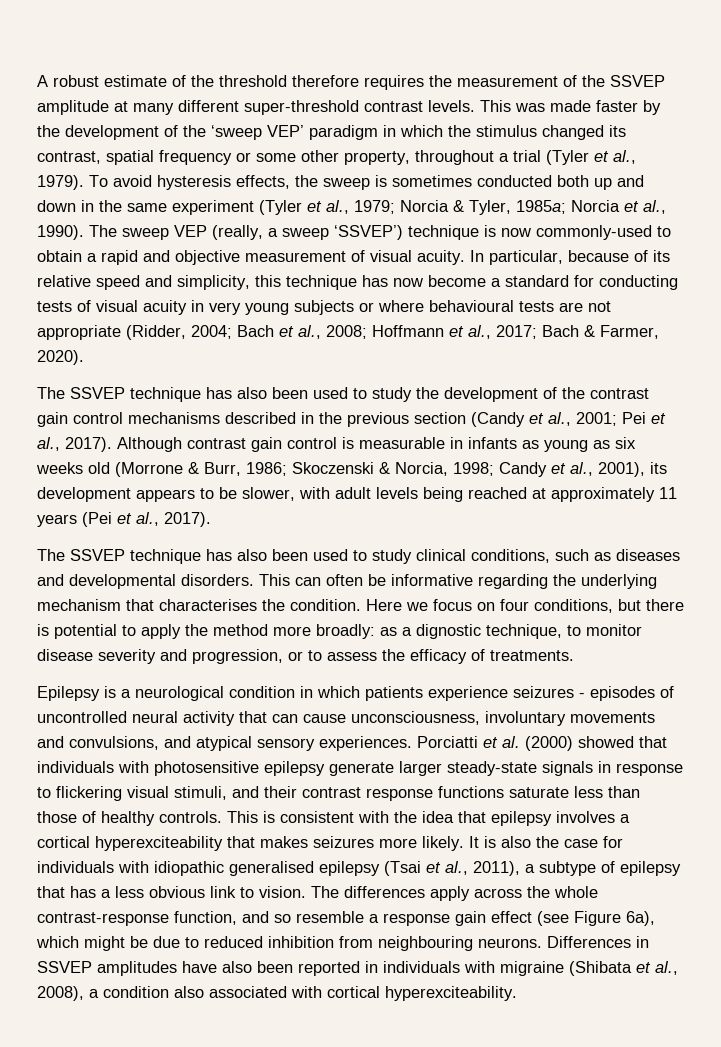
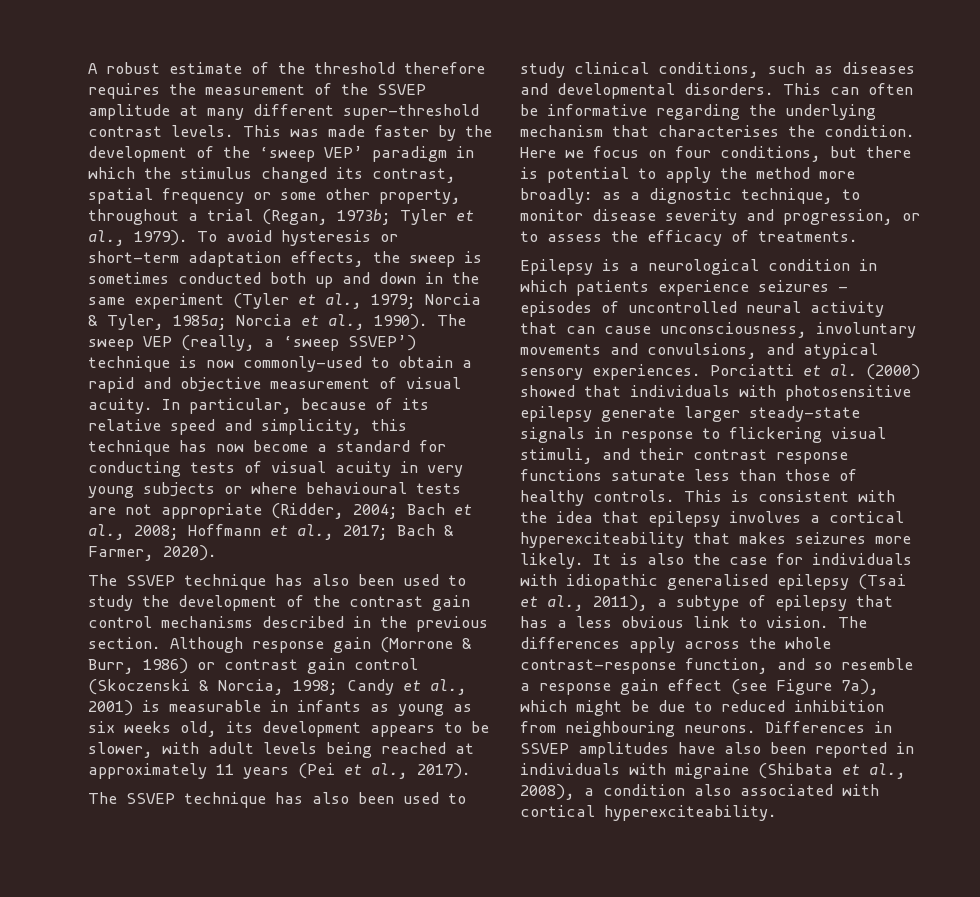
- This was made faster by the development of the ‘sweep VEP’ paradigm in which the stimulus changed its contrast, spatial frequency or some other property, throughout a trial (Tyler et al., 1979).
+ This was made faster by the development of the ‘sweep VEP’ paradigm in which the stimulus changed its contrast, spatial frequency or some other property, throughout a trial (Regan, 1973b; Tyler et al., 1979).
- To avoid hysteresis effects, the sweep is sometimes conducted both up and down in the same experiment (Tyler et al., 1979; Norcia & Tyler, 1985a; Norcia et al., 1990).
+ To avoid hysteresis or short-term adaptation effects, the sweep is sometimes conducted both up and down in the same experiment (Tyler et al., 1979; Norcia & Tyler, 1985a; Norcia et al., 1990).
- The sweep VEP (really, a sweep ‘SSVEP’) technique is now commonly-used to obtain a rapid and objective measurement of visual acuity.
+ The sweep VEP (really, a ‘sweep SSVEP’) technique is now commonly-used to obtain a rapid and objective measurement of visual acuity.
- The SSVEP technique has also been used to study the development of the contrast gain control mechanisms described in the previous section (Candy et al., 2001; Pei et al., 2017). Although contrast gain control is measurable in infants as young as six weeks old (Morrone & Burr, 1986; Skoczenski & Norcia, 1998; Candy et al., 2001), its development appears to be slower, with adult levels being reached at approximately 11 years (Pei et al., 2017).
+ The SSVEP technique has also been used to study the development of the contrast gain control mechanisms described in the previous section. Although response gain (Morrone & Burr, 1986) or contrast gain control (Skoczenski & Norcia, 1998; Candy et al., 2001) is measurable in infants as young as six weeks old, its development appears to be slower, with adult levels being reached at approximately 11 years (Pei et al., 2017).
- The differences apply across the whole contrast-response function, and so resemble a response gain effect (see Figure 6a), which might be due to reduced inhibition from neighbouring neurons.
+ The differences apply across the whole contrast-response function, and so resemble a response gain effect (see Figure 7a), which might be due to reduced inhibition from neighbouring neurons.

